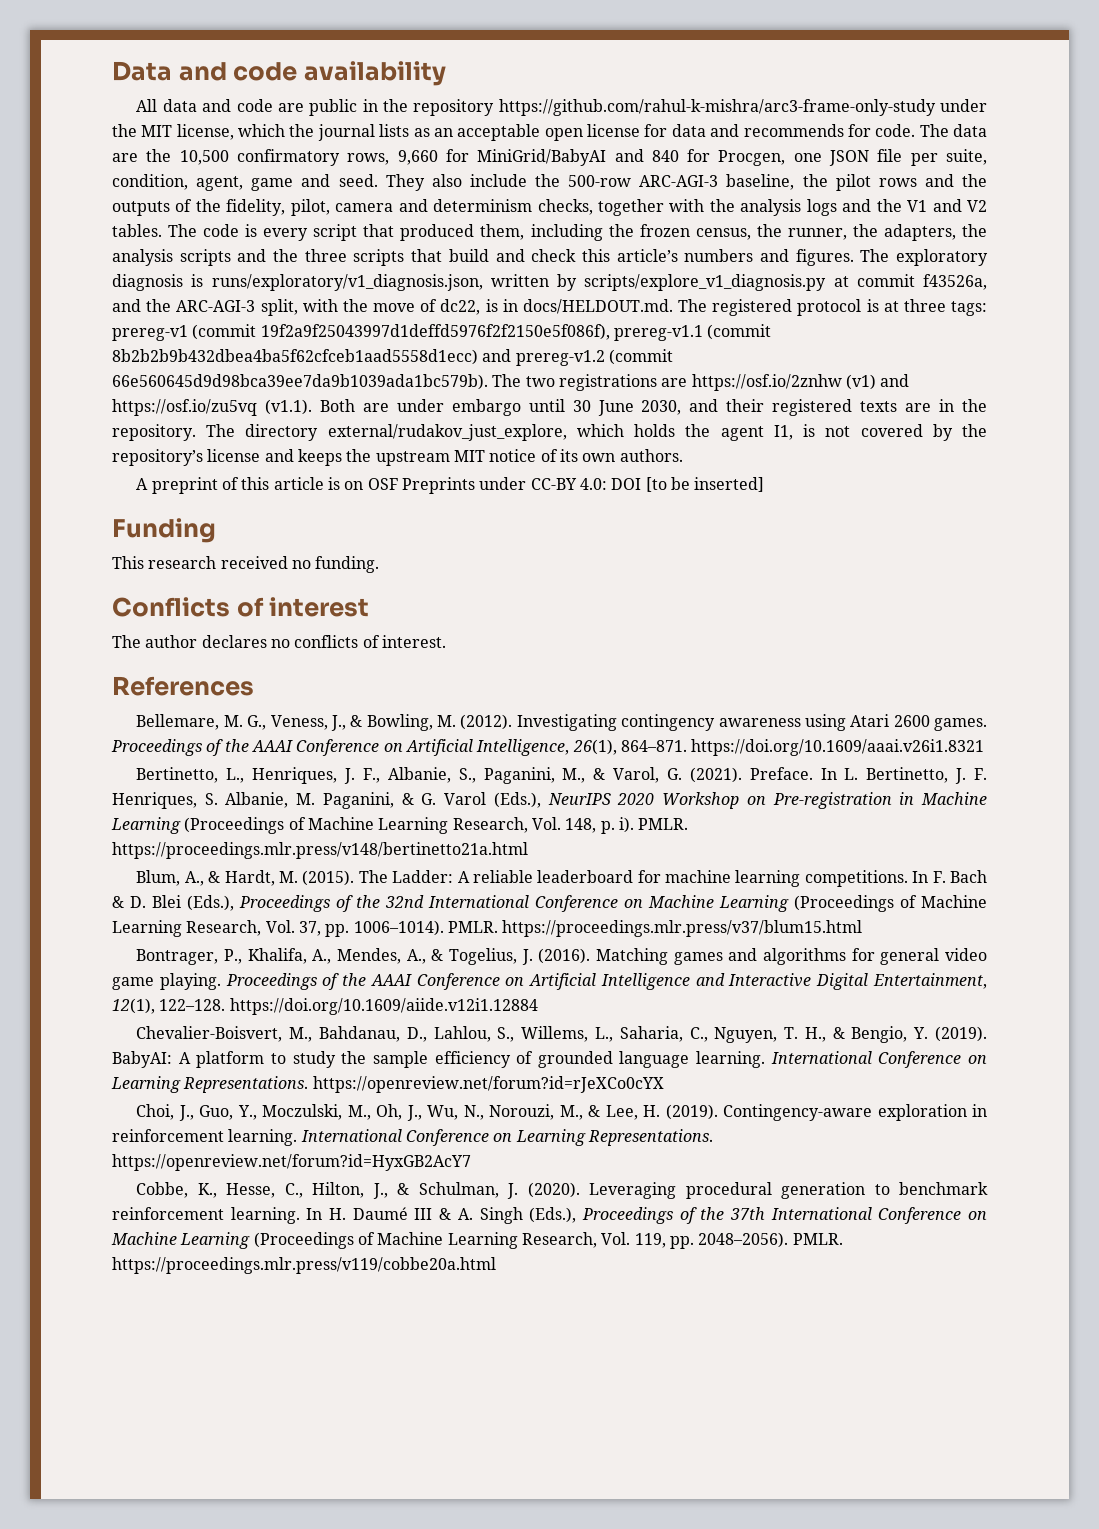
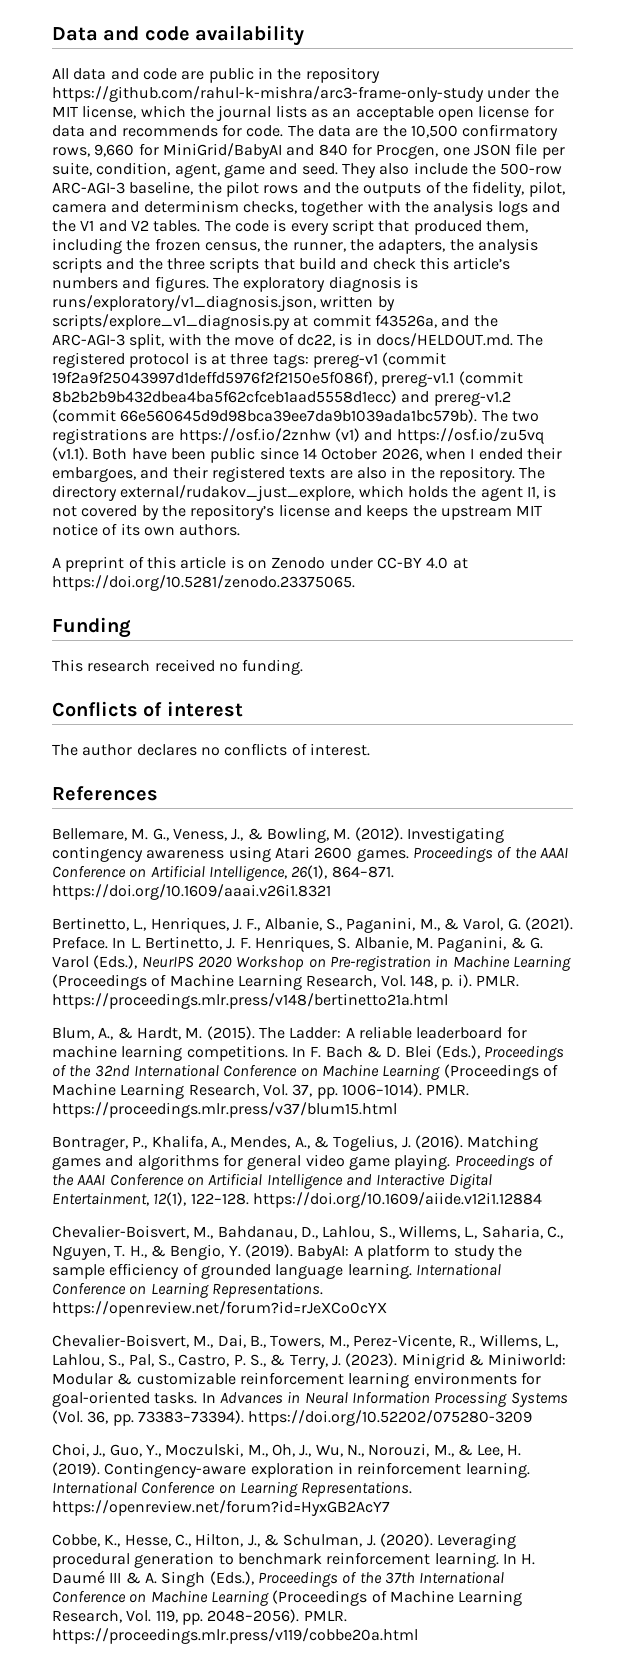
- The two registrations are https://osf.io/2znhw (v1) and https://osf.io/zu5vq (v1.1). Both are under embargo until 30 June 2030, and their registered texts are in the repository.
+ The two registrations are https://osf.io/2znhw (v1) and https://osf.io/zu5vq (v1.1). Both have been public since 14 October 2026, when I ended their embargoes, and their registered texts are also in the repository.
- A preprint of this article is on OSF Preprints under CC-BY 4.0: DOI [to be inserted]
+ A preprint of this article is on Zenodo under CC-BY 4.0 at https://doi.org/10.5281/zenodo.23375065.
+ Chevalier-Boisvert, M., Dai, B., Towers, M., Perez-Vicente, R., Willems, L., Lahlou, S., Pal, S., Castro, P. S., & Terry, J. (2023). Minigrid & Miniworld: Modular & customizable reinforcement learning environments for goal-oriented tasks. In Advances in Neural Information Processing Systems (Vol. 36, pp. 73383–73394). https://doi.org/10.52202/075280-3209

